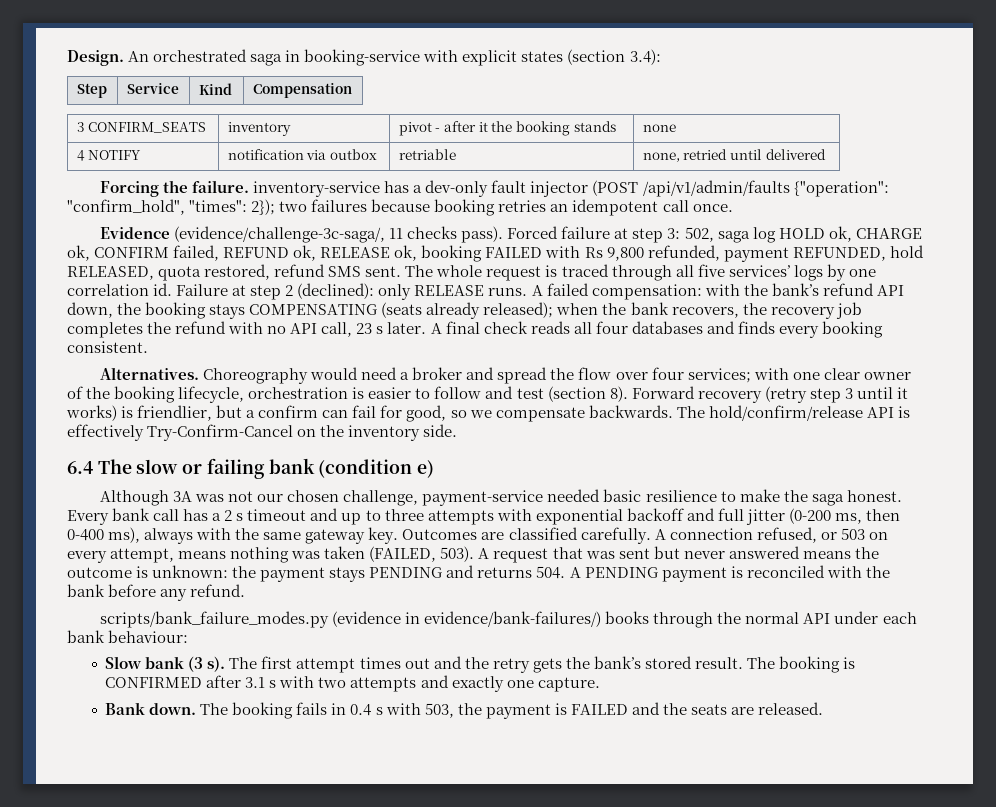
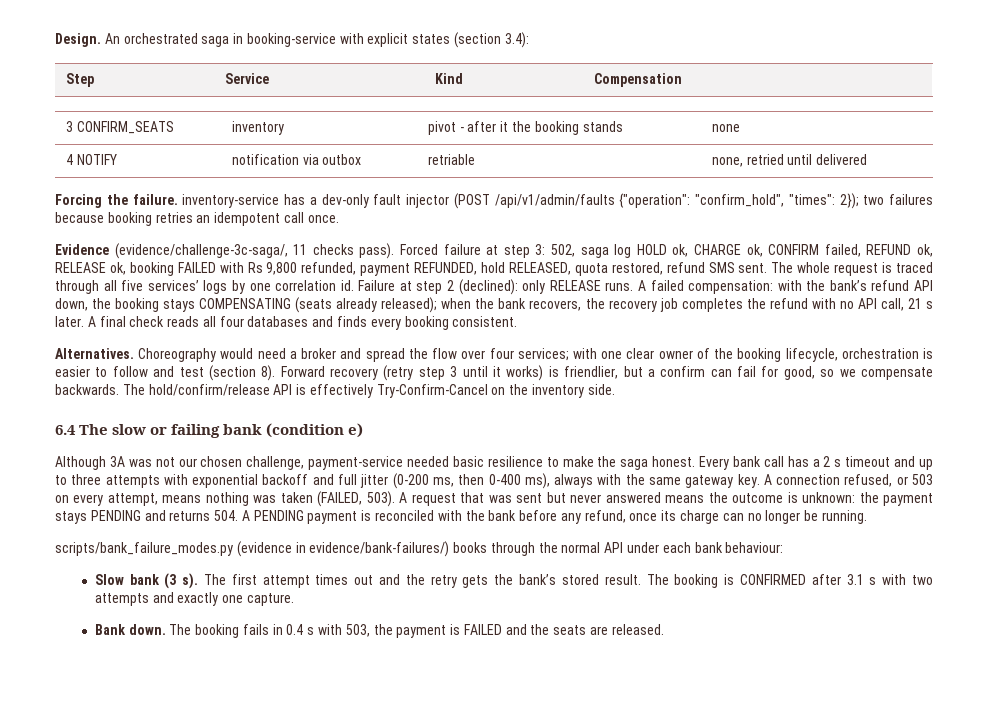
- A failed compensation: with the bank’s refund API down, the booking stays COMPENSATING (seats already released); when the bank recovers, the recovery job completes the refund with no API call, 23 s later.
+ A failed compensation: with the bank’s refund API down, the booking stays COMPENSATING (seats already released); when the bank recovers, the recovery job completes the refund with no API call, 21 s later.
- Outcomes are classified carefully.
- A request that was sent but never answered means the outcome is unknown: the payment stays PENDING and returns 504. A PENDING payment is reconciled with the bank before any refund.
+ A request that was sent but never answered means the outcome is unknown: the payment stays PENDING and returns 504. A PENDING payment is reconciled with the bank before any refund, once its charge can no longer be running.

